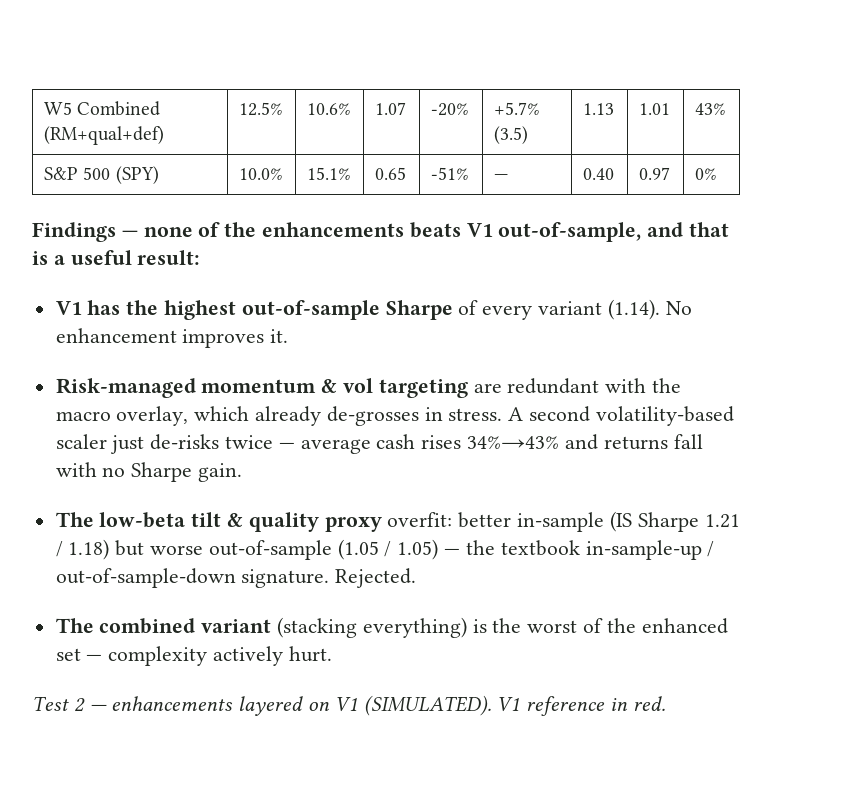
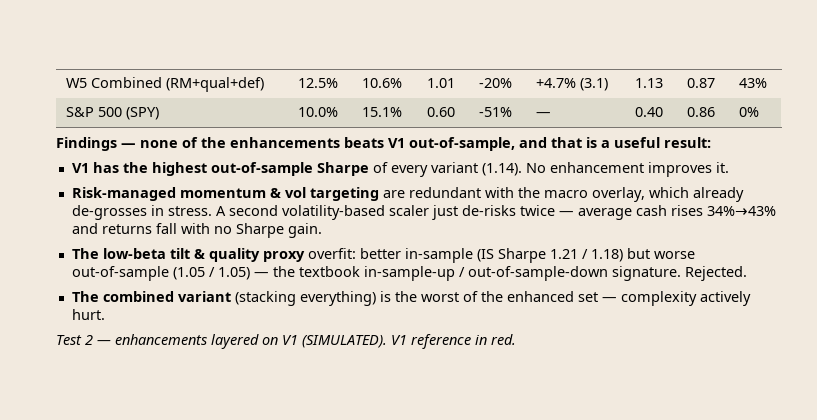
- W5 Combined (RM+qual+def) | 12.5% | 10.6% | 1.07 | -20% | +5.7% (3.5) | 1.13 | 1.01 | 43%
+ W5 Combined (RM+qual+def) | 12.5% | 10.6% | 1.01 | -20% | +4.7% (3.1) | 1.13 | 0.87 | 43%
- S&P 500 (SPY) | 10.0% | 15.1% | 0.65 | -51% | — | 0.40 | 0.97 | 0%
+ S&P 500 (SPY) | 10.0% | 15.1% | 0.60 | -51% | — | 0.40 | 0.86 | 0%

